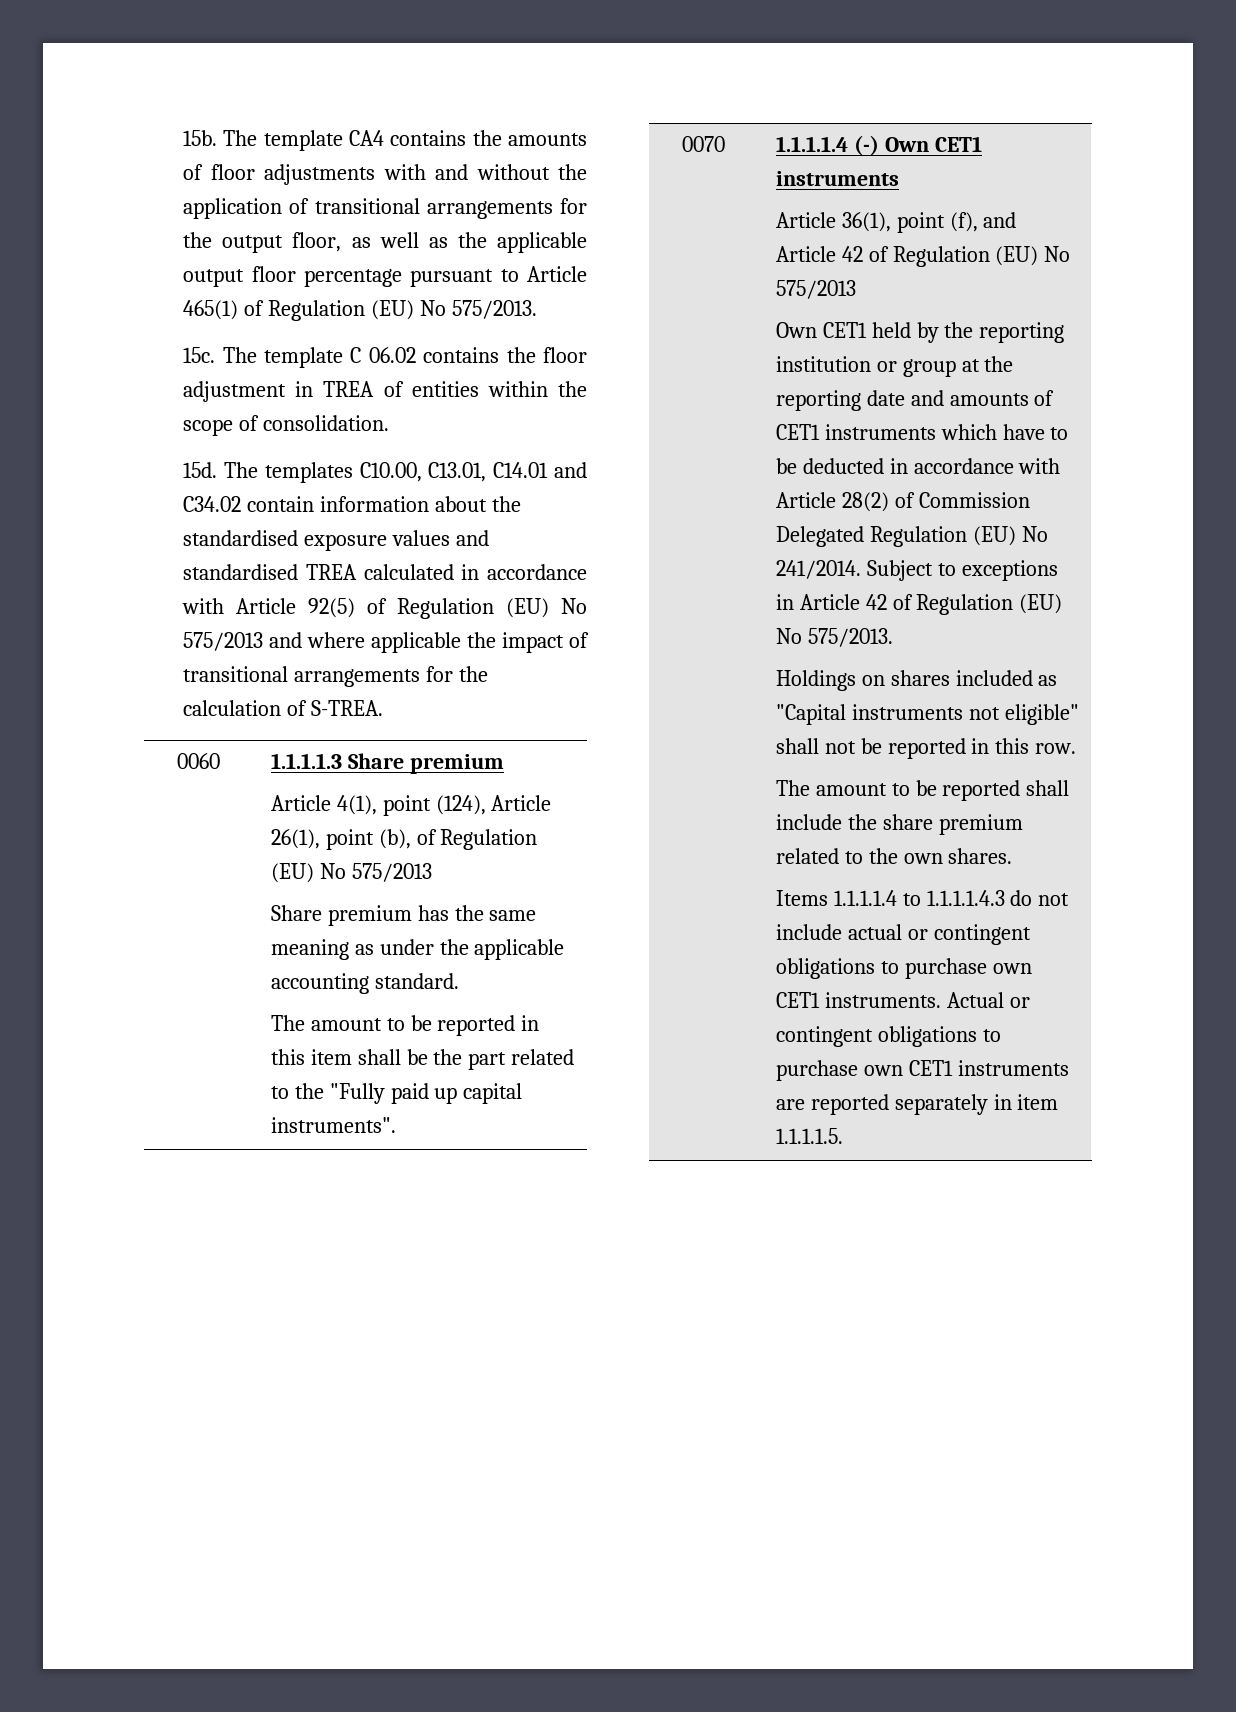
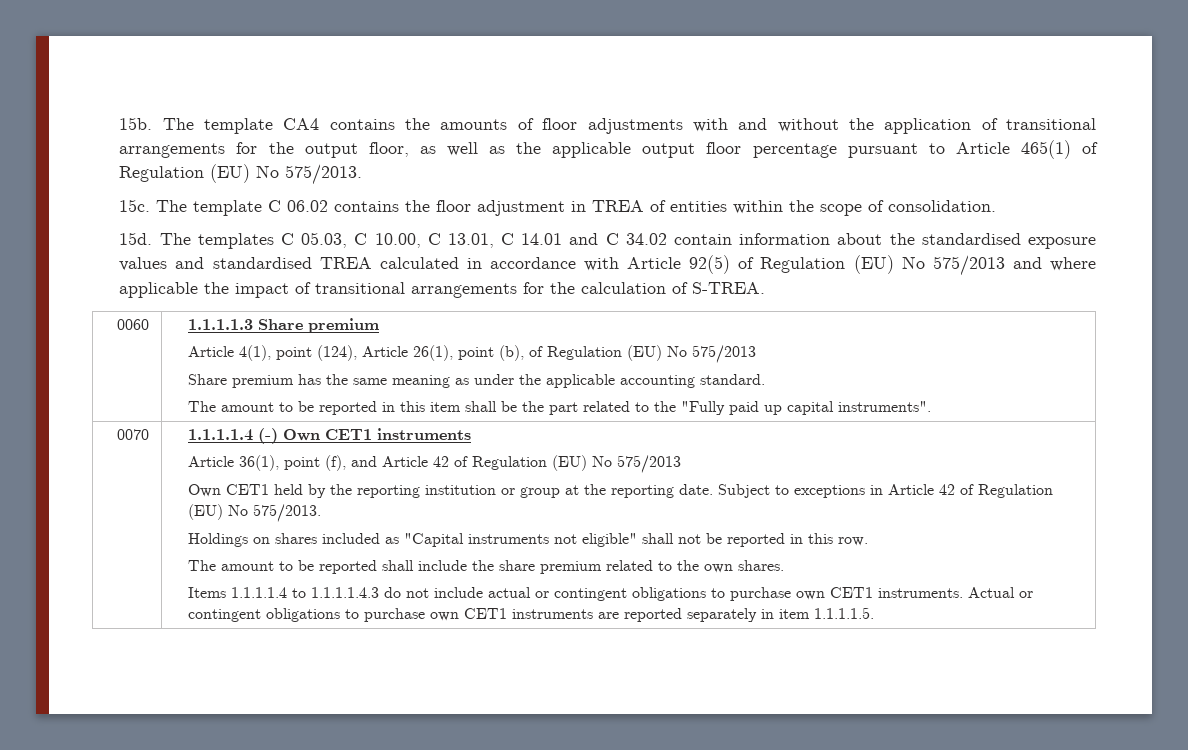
- The templates C10.00, C13.01, C14.01 and C34.02 contain information about the standardised exposure values and standardised TREA calculated in accordance with Article 92(5) of Regulation (EU) No 575/2013 and where applicable the impact of transitional arrangements for the calculation of S-TREA.
+ The templates C 05.03, C 10.00, C 13.01, C 14.01 and C 34.02 contain information about the standardised exposure values and standardised TREA calculated in accordance with Article 92(5) of Regulation (EU) No 575/2013 and where applicable the impact of transitional arrangements for the calculation of S-TREA.
- Own CET1 held by the reporting institution or group at the reporting date and amounts of CET1 instruments which have to be deducted in accordance with Article 28(2) of Commission Delegated Regulation (EU) No 241/2014.
+ Own CET1 held by the reporting institution or group at the reporting date.

